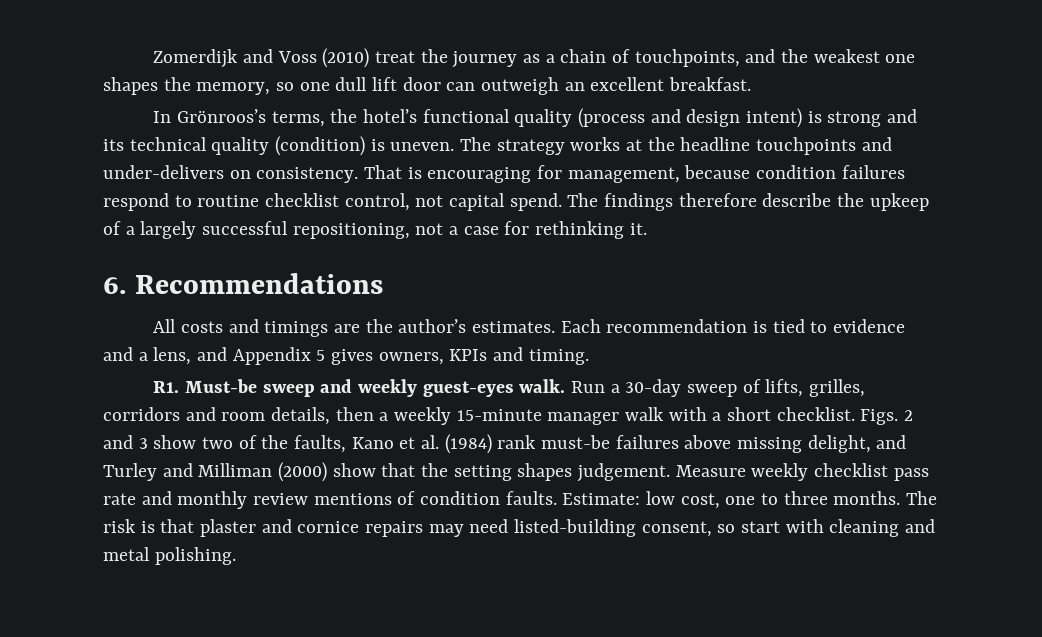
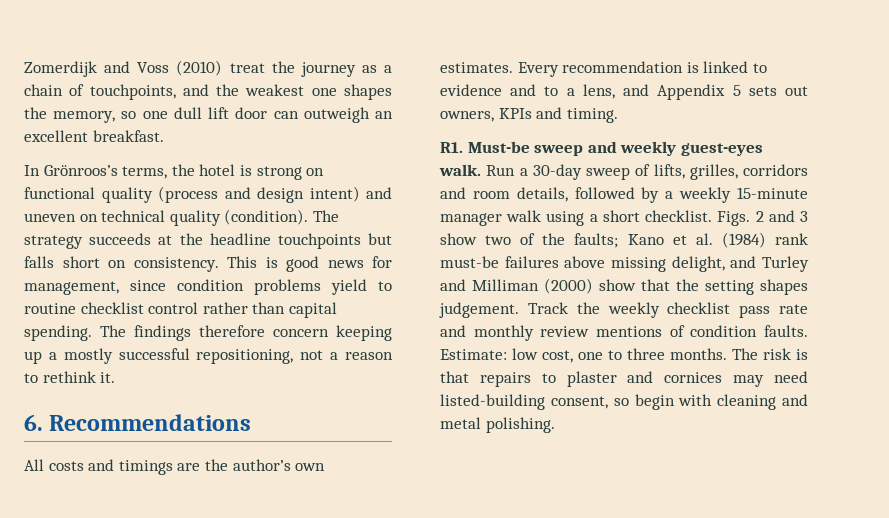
- In Grönroos’s terms, the hotel’s functional quality (process and design intent) is strong and its technical quality (condition) is uneven.
+ In Grönroos’s terms, the hotel is strong on functional quality (process and design intent) and uneven on technical quality (condition).
- The strategy works at the headline touchpoints and under-delivers on consistency. That is encouraging for management, because condition failures respond to routine checklist control, not capital spend. The findings therefore describe the upkeep of a largely successful repositioning, not a case for rethinking it.
+ The strategy succeeds at the headline touchpoints but falls short on consistency. This is good news for management, since condition problems yield to routine checklist control rather than capital spending. The findings therefore concern keeping up a mostly successful repositioning, not a reason to rethink it.
- All costs and timings are the author’s estimates. Each recommendation is tied to evidence and a lens, and Appendix 5 gives owners, KPIs and timing.
+ All costs and timings are the author’s own estimates. Every recommendation is linked to evidence and to a lens, and Appendix 5 sets out owners, KPIs and timing.
- Run a 30-day sweep of lifts, grilles, corridors and room details, then a weekly 15-minute manager walk with a short checklist.
+ Run a 30-day sweep of lifts, grilles, corridors and room details, followed by a weekly 15-minute manager walk using a short checklist.
- Figs. 2 and 3 show two of the faults, Kano et al. (1984) rank must-be failures above missing delight, and Turley and Milliman (2000) show that the setting shapes judgement.
+ Figs. 2 and 3 show two of the faults; Kano et al. (1984) rank must-be failures above missing delight, and Turley and Milliman (2000) show that the setting shapes judgement.
- Measure weekly checklist pass rate and monthly review mentions of condition faults.
+ Track the weekly checklist pass rate and monthly review mentions of condition faults.
- The risk is that plaster and cornice repairs may need listed-building consent, so start with cleaning and metal polishing.
+ The risk is that repairs to plaster and cornices may need listed-building consent, so begin with cleaning and metal polishing.

